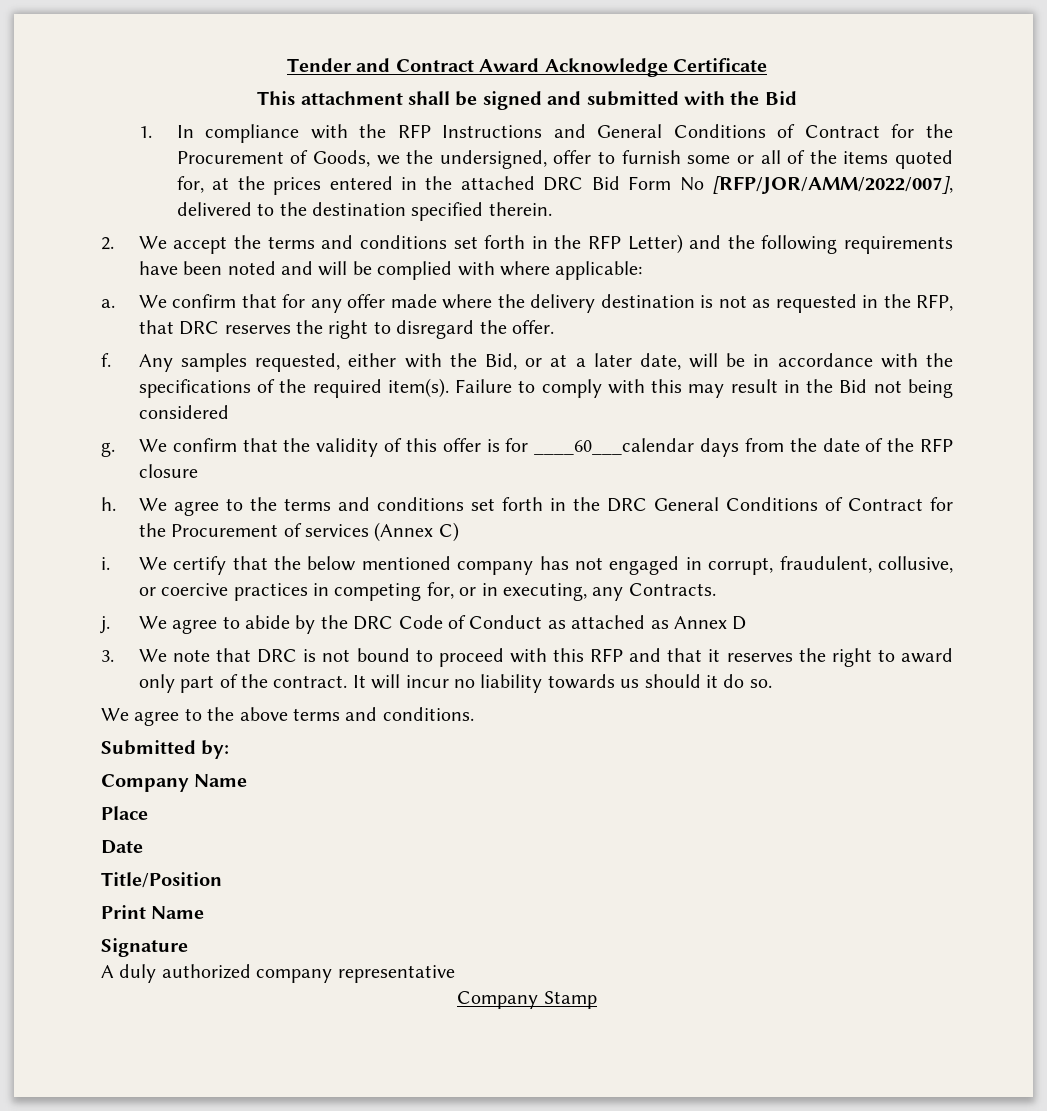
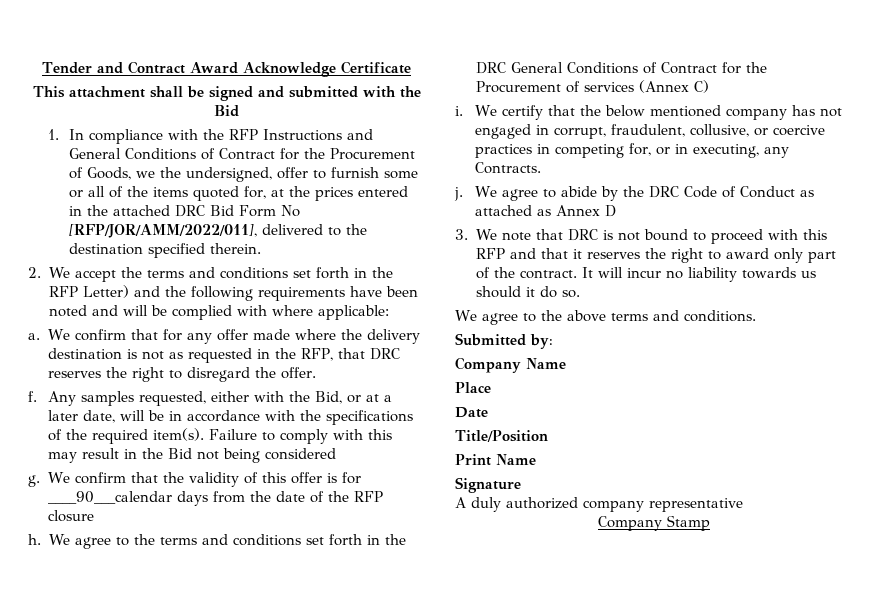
- 1. In compliance with the RFP Instructions and General Conditions of Contract for the Procurement of Goods, we the undersigned, offer to furnish some or all of the items quoted for, at the prices entered in the attached DRC Bid Form No [RFP/JOR/AMM/2022/007], delivered to the destination specified therein.
+ 1. In compliance with the RFP Instructions and General Conditions of Contract for the Procurement of Goods, we the undersigned, offer to furnish some or all of the items quoted for, at the prices entered in the attached DRC Bid Form No [RFP/JOR/AMM/2022/011], delivered to the destination specified therein.
- We confirm that the validity of this offer is for ____60___calendar days from the date of the RFP closure
+ We confirm that the validity of this offer is for ____90___calendar days from the date of the RFP closure

